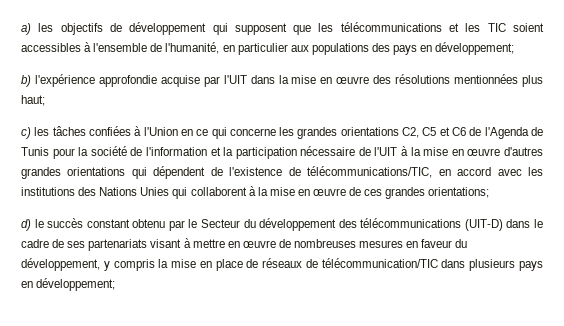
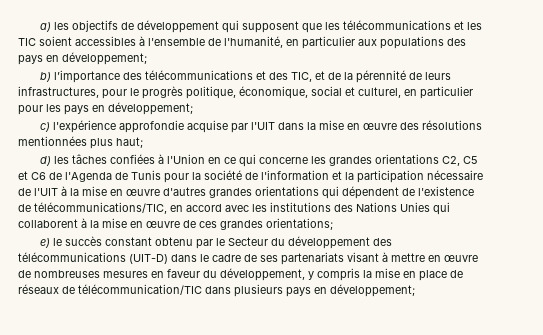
- b) l'expérience approfondie acquise par l'UIT dans la mise en œuvre des résolutions mentionnées plus haut;
+ b) l’importance des télécommunications et des TIC, et de la pérennité de leurs infrastructures, pour le progrès politique, économique, social et culturel, en particulier pour les pays en développement;
+ c) l'expérience approfondie acquise par l'UIT dans la mise en œuvre des résolutions mentionnées plus haut;
- c) les tâches confiées à l'Union en ce qui concerne les grandes orientations C2, C5 et C6 de l'Agenda de Tunis pour la société de l'information et la participation nécessaire de l'UIT à la mise en œuvre d'autres grandes orientations qui dépendent de l'existence de télécommunications/TIC, en accord avec les institutions des Nations Unies qui collaborent à la mise en œuvre de ces grandes orientations;
+ d) les tâches confiées à l'Union en ce qui concerne les grandes orientations C2, C5 et C6 de l'Agenda de Tunis pour la société de l'information et la participation nécessaire de l'UIT à la mise en œuvre d'autres grandes orientations qui dépendent de l'existence de télécommunications/TIC, en accord avec les institutions des Nations Unies qui collaborent à la mise en œuvre de ces grandes orientations;
- d) le succès constant obtenu par le Secteur du développement des télécommunications (UIT-D) dans le cadre de ses partenariats visant à mettre en œuvre de nombreuses mesures en faveur du développement, y compris la mise en place de réseaux de télécommunication/TIC dans plusieurs pays en développement;
+ e) le succès constant obtenu par le Secteur du développement des télécommunications (UIT-D) dans le cadre de ses partenariats visant à mettre en œuvre de nombreuses mesures en faveur du développement, y compris la mise en place de réseaux de télécommunication/TIC dans plusieurs pays en développement;

